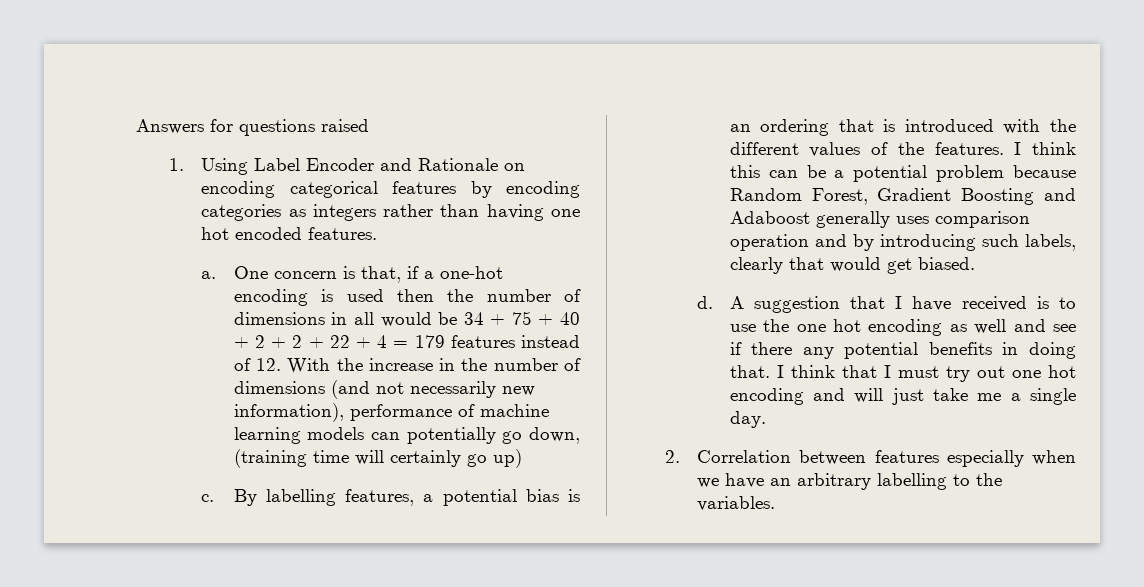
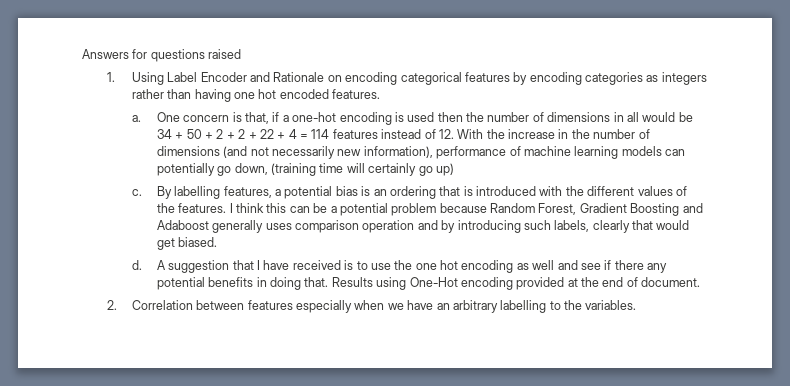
- One concern is that, if a one-hot encoding is used then the number of dimensions in all would be 34 + 75 + 40 + 2 + 2 + 22 + 4 = 179 features instead of 12. With the increase in the number of dimensions (and not necessarily new information), performance of machine learning models can potentially go down, (training time will certainly go up)
+ One concern is that, if a one-hot encoding is used then the number of dimensions in all would be 34 + 50 + 2 + 2 + 22 + 4 = 114 features instead of 12. With the increase in the number of dimensions (and not necessarily new information), performance of machine learning models can potentially go down, (training time will certainly go up)
- I think that I must try out one hot encoding and will just take me a single day.
+ Results using One-Hot encoding provided at the end of document.

